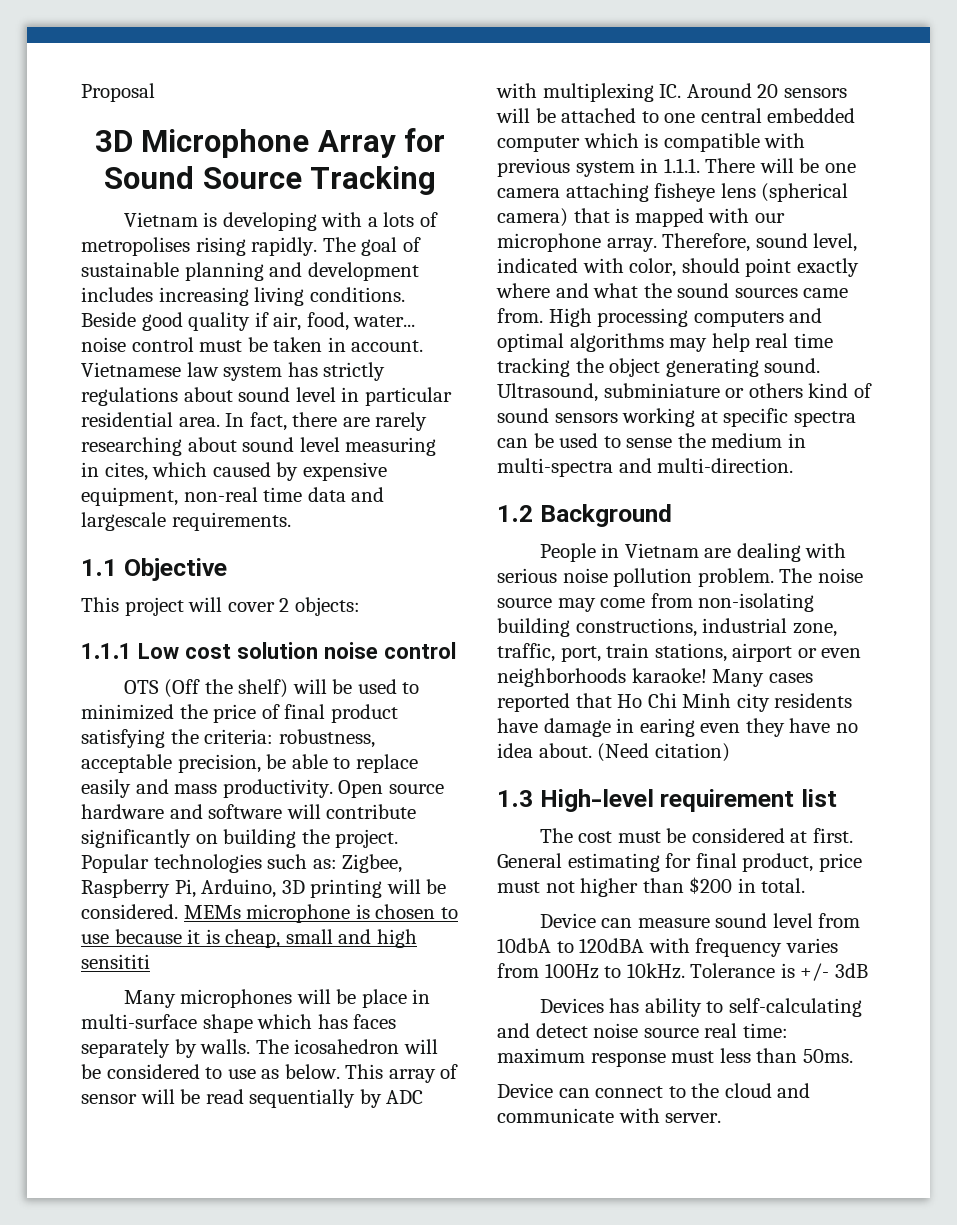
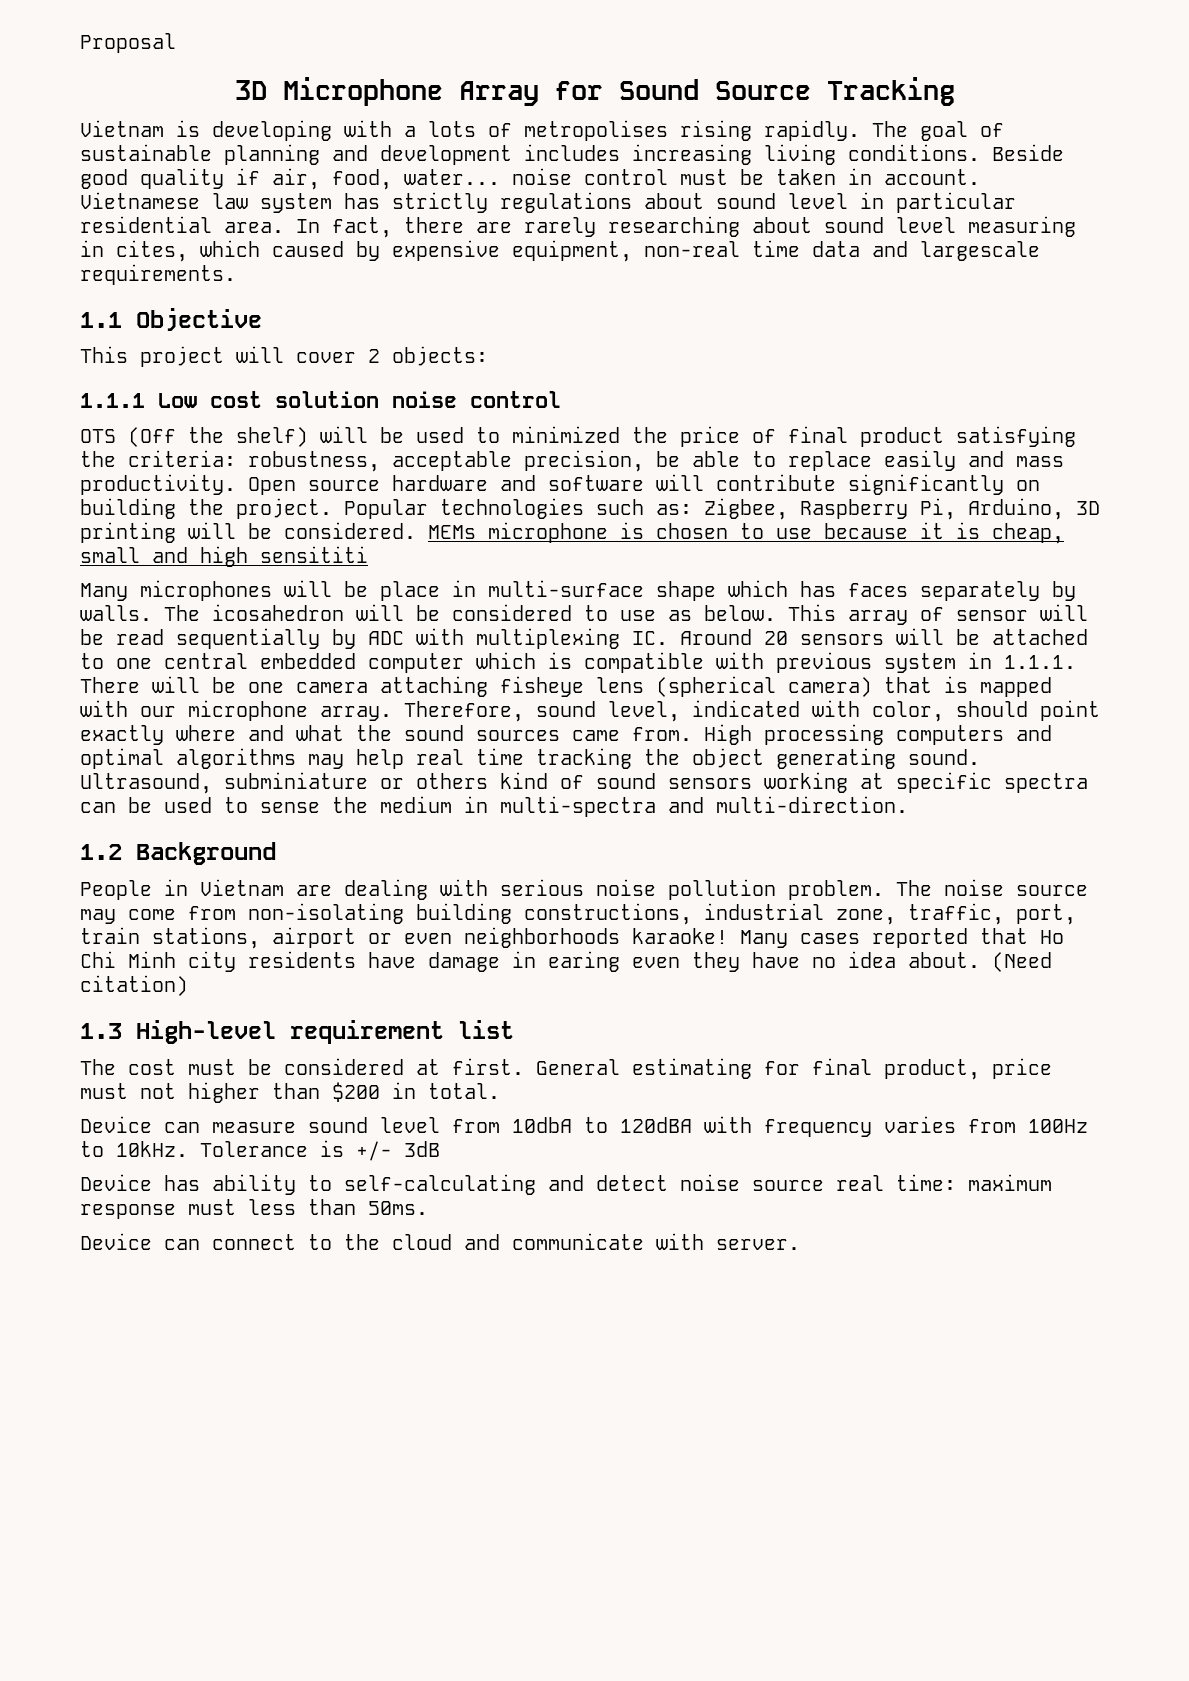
- Devices has ability to self-calculating and detect noise source real time: maximum response must less than 50ms.
+ Device has ability to self-calculating and detect noise source real time: maximum response must less than 50ms.

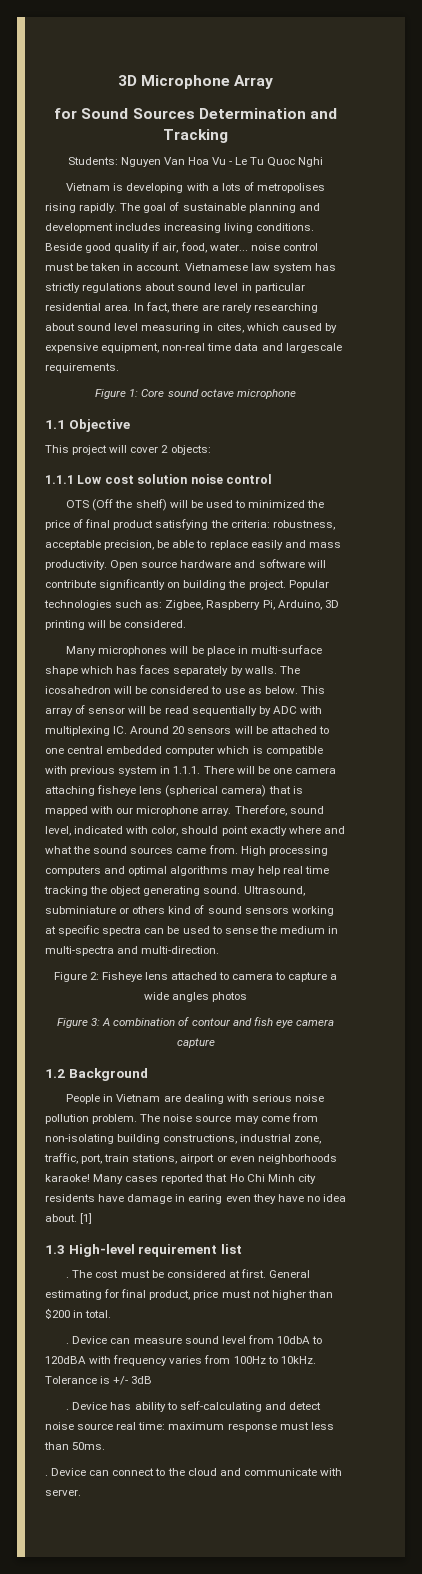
- Proposal
- 3D Microphone Array for Sound Source Tracking
+ 3D Microphone Array
+ for Sound Sources Determination and Tracking
+ Students: Nguyen Van Hoa Vu - Le Tu Quoc Nghi
+ Figure 1: Core sound octave microphone
- MEMs microphone is chosen to use because it is cheap, small and high sensititi
+ Figure 2: Fisheye lens attached to camera to capture a wide angles photos
+ Figure 3: A combination of contour and fish eye camera capture
- (Need citation)
+ [1]
  1.3 High-level requirement list
- The cost must be considered at first.
+ . The cost must be considered at first.
  General estimating for final product, price must not higher than $200 in total.
- Device can measure sound level from 10dbA to 120dBA with frequency varies from 100Hz to 10kHz.
+ . Device can measure sound level from 10dbA to 120dBA with frequency varies from 100Hz to 10kHz.
  Tolerance is +/- 3dB
- Device has ability to self-calculating and detect noise source real time: maximum response must less than 50ms.
- Device can connect to the cloud and communicate with server.
+ . Device has ability to self-calculating and detect noise source real time: maximum response must less than 50ms.
+ . Device can connect to the cloud and communicate with server.

